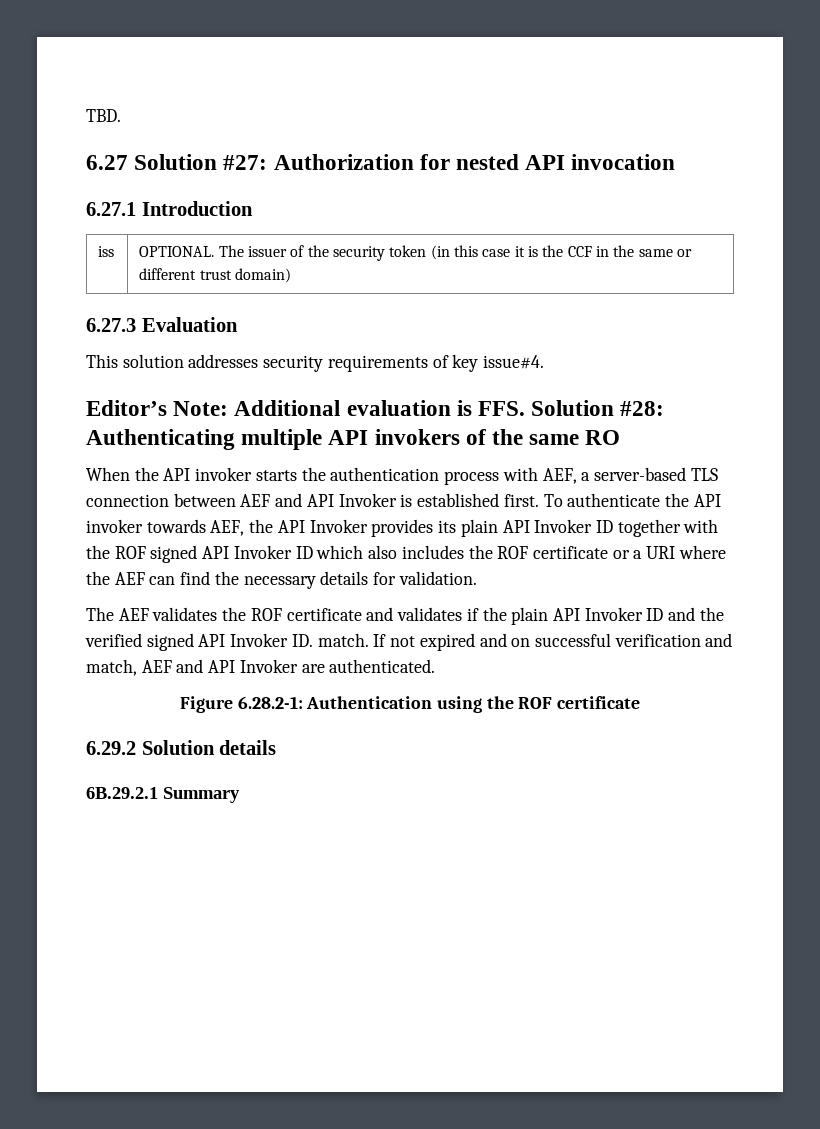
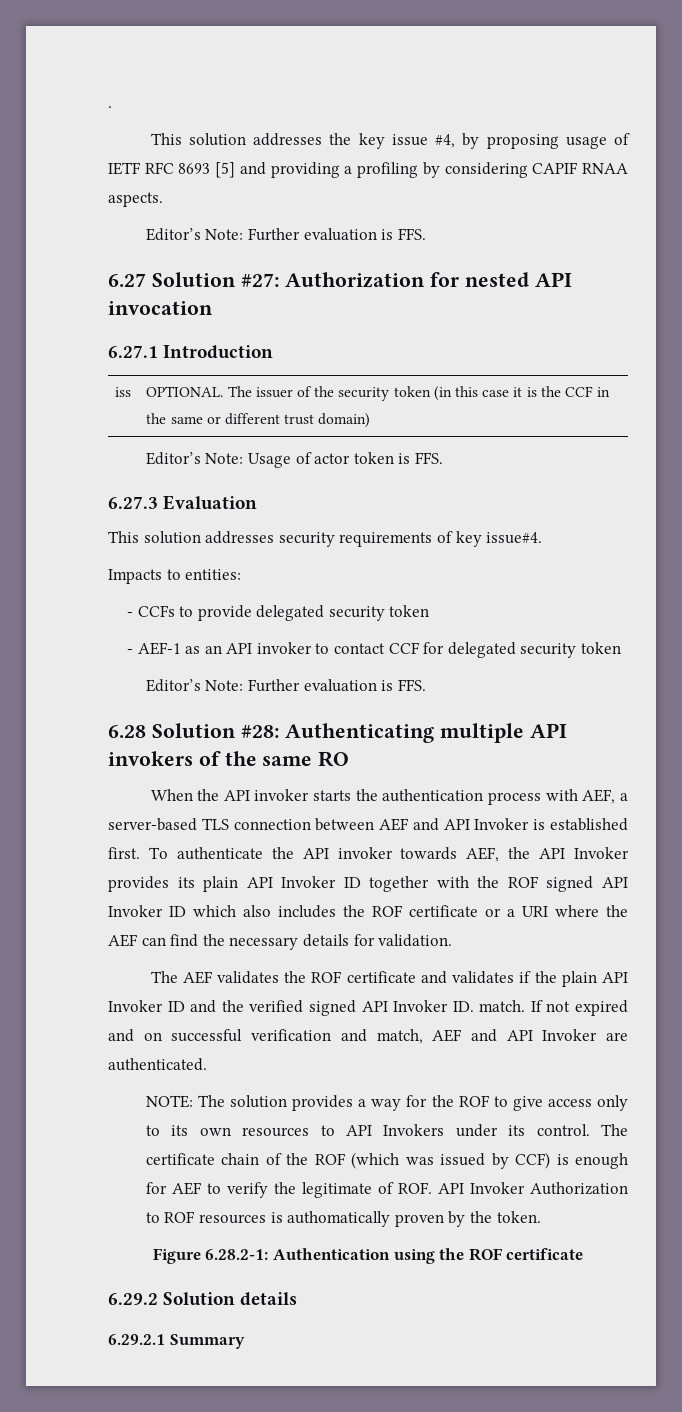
- TBD.
+ .
+ This solution addresses the key issue #4, by proposing usage of IETF RFC 8693 [5] and providing a profiling by considering CAPIF RNAA aspects.
+ Editor’s Note: Further evaluation is FFS.
+ Editor’s Note: Usage of actor token is FFS.
- Editor’s Note: Additional evaluation is FFS. Solution #28: Authenticating multiple API invokers of the same RO
+ Impacts to entities:
+ - CCFs to provide delegated security token
+ - AEF-1 as an API invoker to contact CCF for delegated security token
+ Editor’s Note: Further evaluation is FFS.
+ 6.28 Solution #28: Authenticating multiple API invokers of the same RO
+ NOTE: The solution provides a way for the ROF to give access only to its own resources to API Invokers under its control. The certificate chain of the ROF (which was issued by CCF) is enough for AEF to verify the legitimate of ROF. API Invoker Authorization to ROF resources is authomatically proven by the token.
- 6B.29.2.1 Summary
+ 6.29.2.1 Summary

